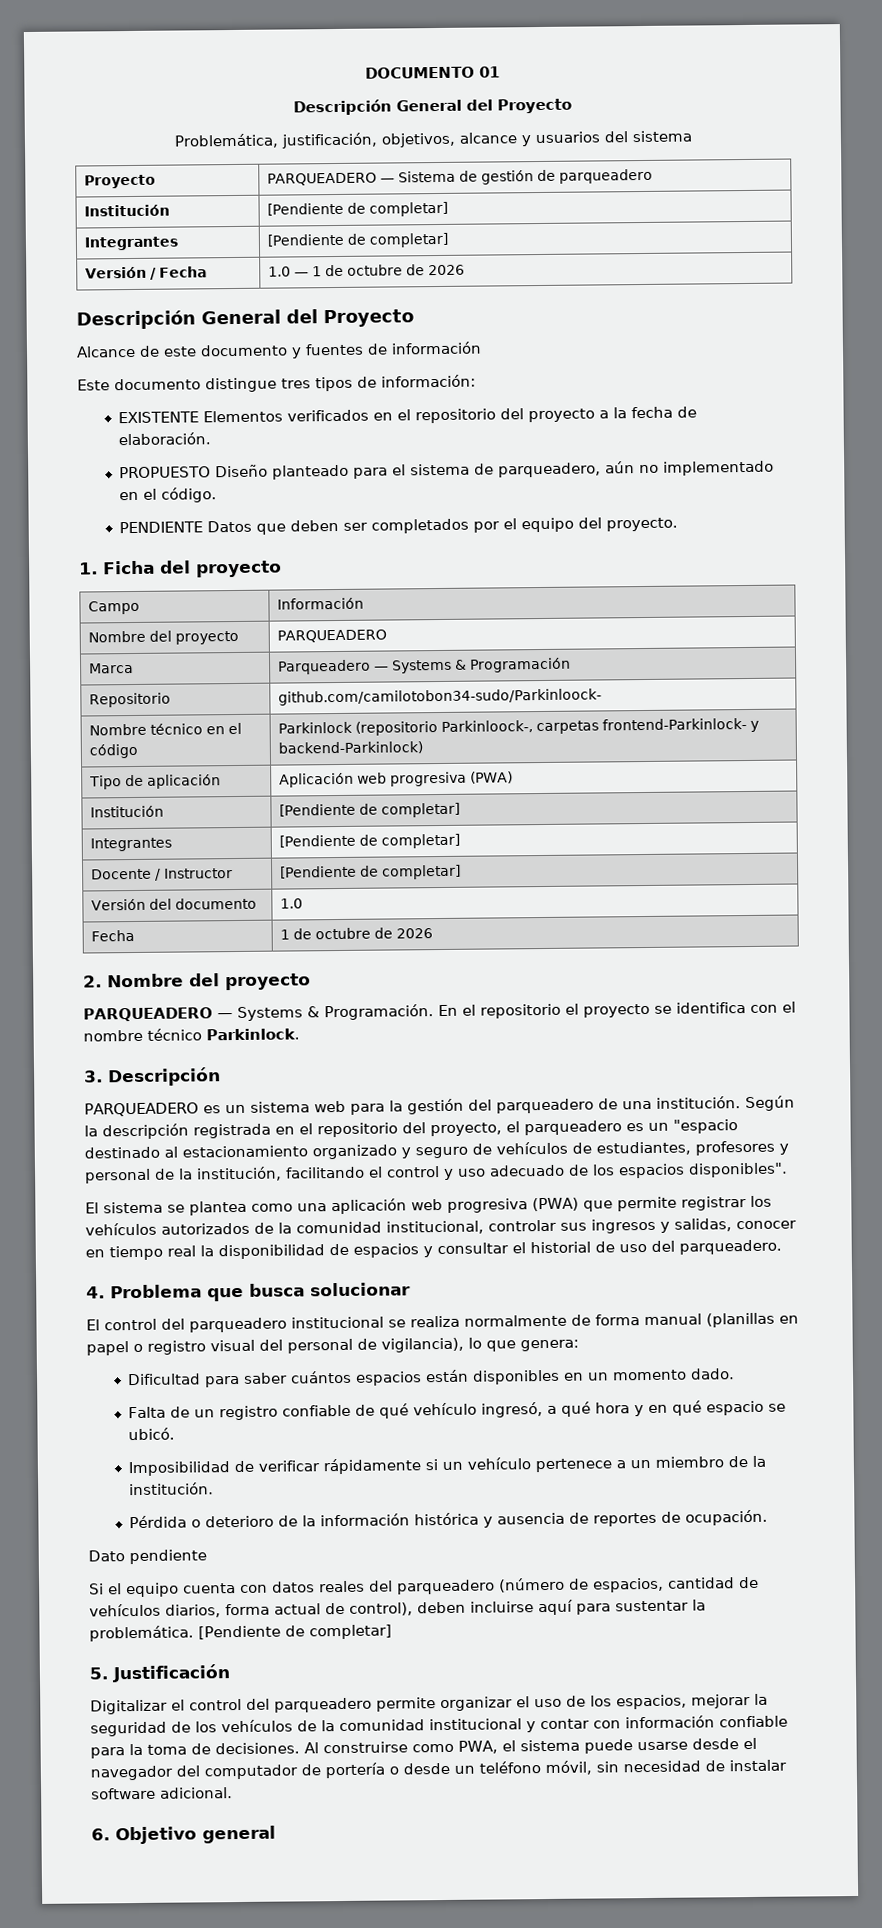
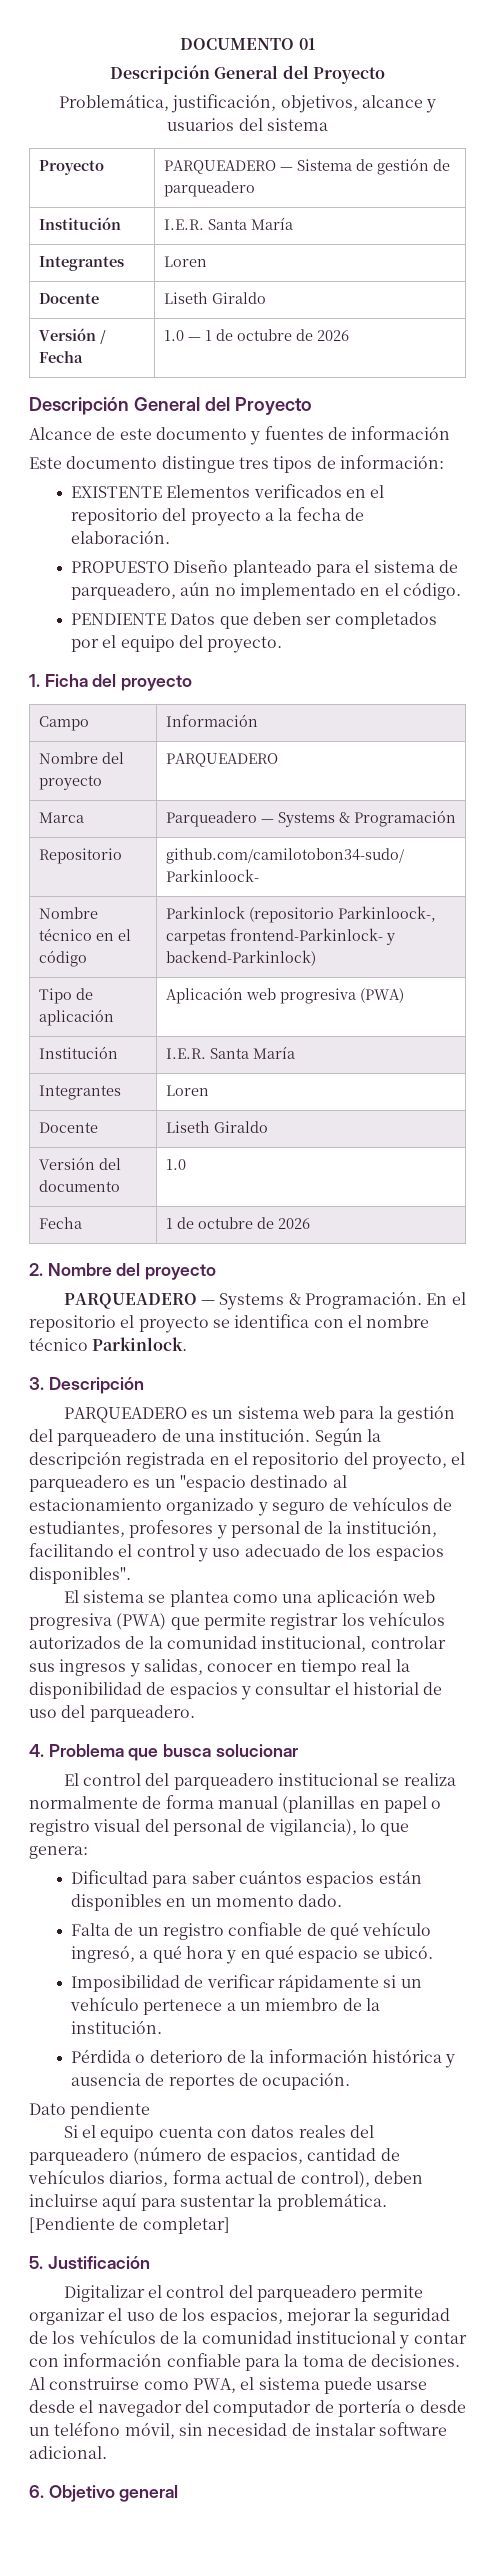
  Proyecto | PARQUEADERO — Sistema de gestión de parqueadero
- Institución | [Pendiente de completar]
- Integrantes | [Pendiente de completar]
+ Institución | I.E.R. Santa María
+ Integrantes | Loren
+ Docente | Liseth Giraldo
  Tipo de aplicación | Aplicación web progresiva (PWA)
- Institución | [Pendiente de completar]
- Integrantes | [Pendiente de completar]
- Docente / Instructor | [Pendiente de completar]
+ Institución | I.E.R. Santa María
+ Integrantes | Loren
+ Docente | Liseth Giraldo

